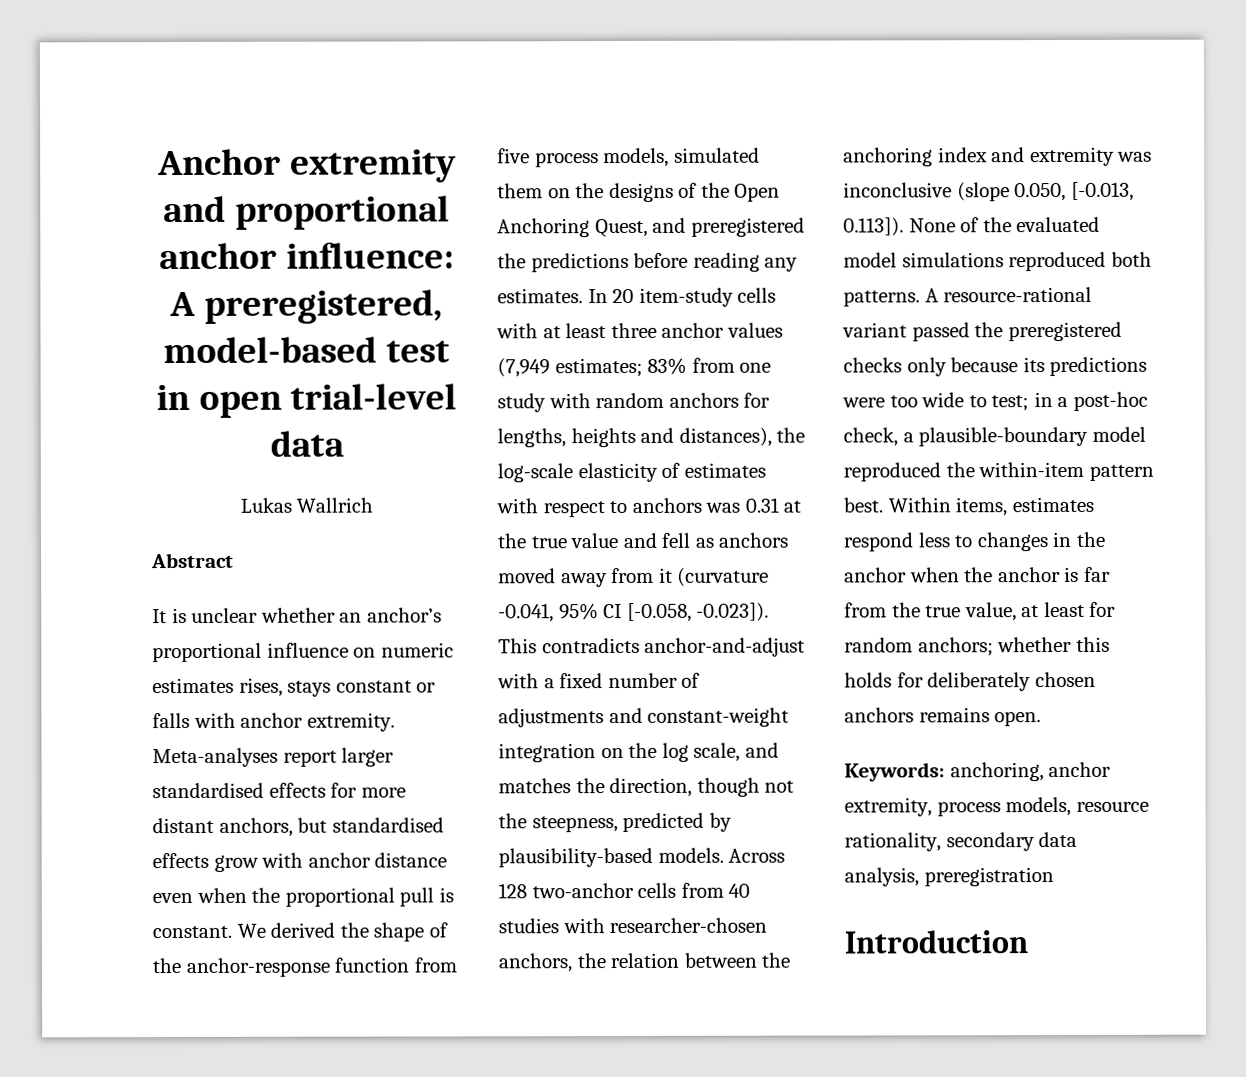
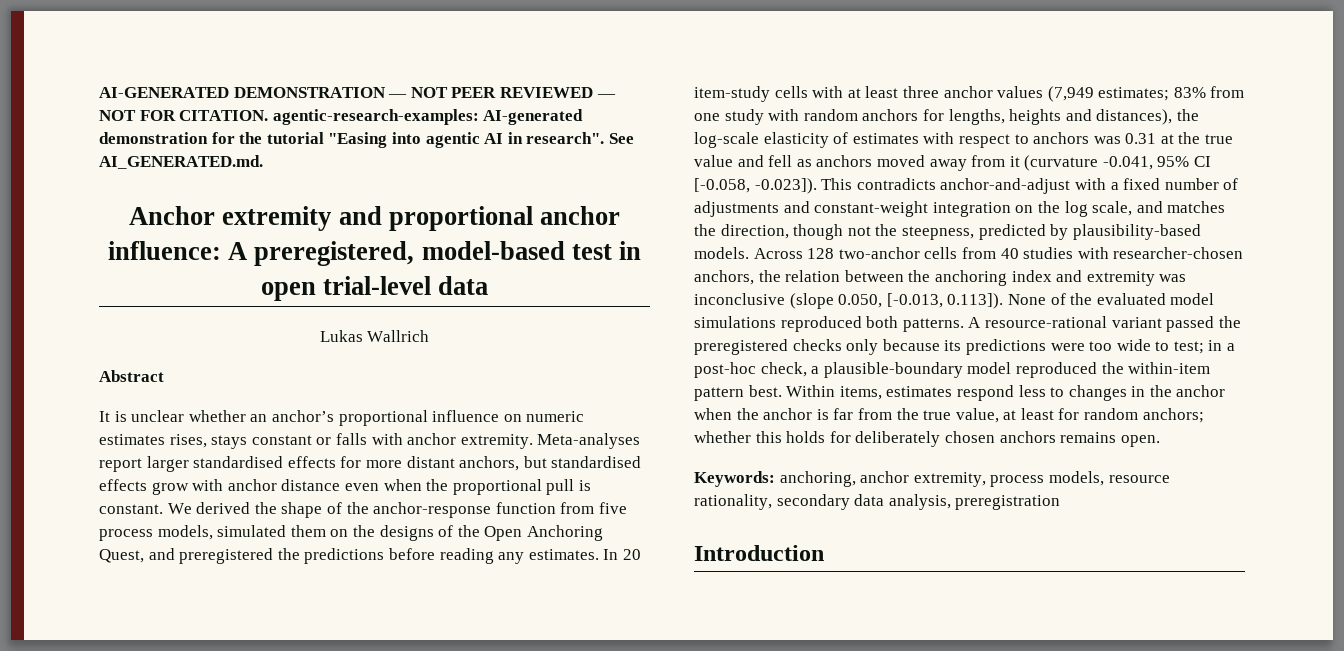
+ AI-GENERATED DEMONSTRATION — NOT PEER REVIEWED — NOT FOR CITATION. agentic-research-examples: AI-generated demonstration for the tutorial "Easing into agentic AI in research". See AI_GENERATED.md.

